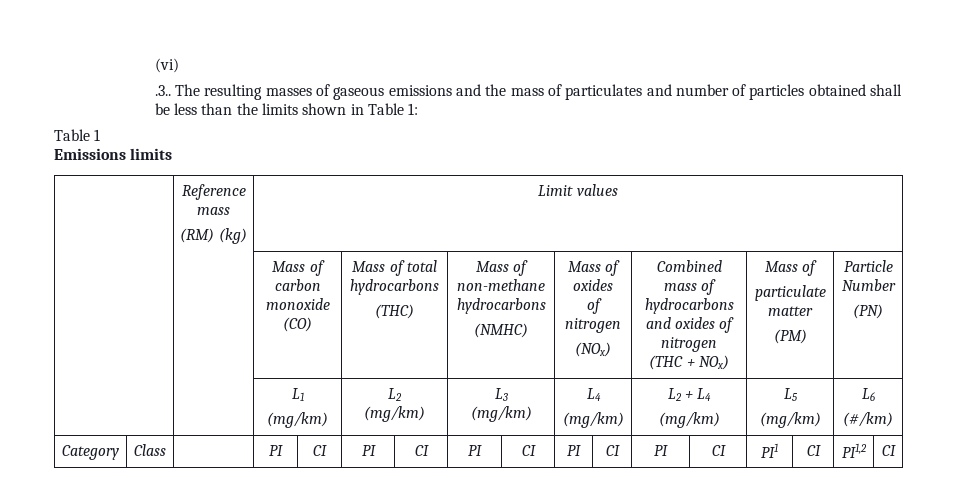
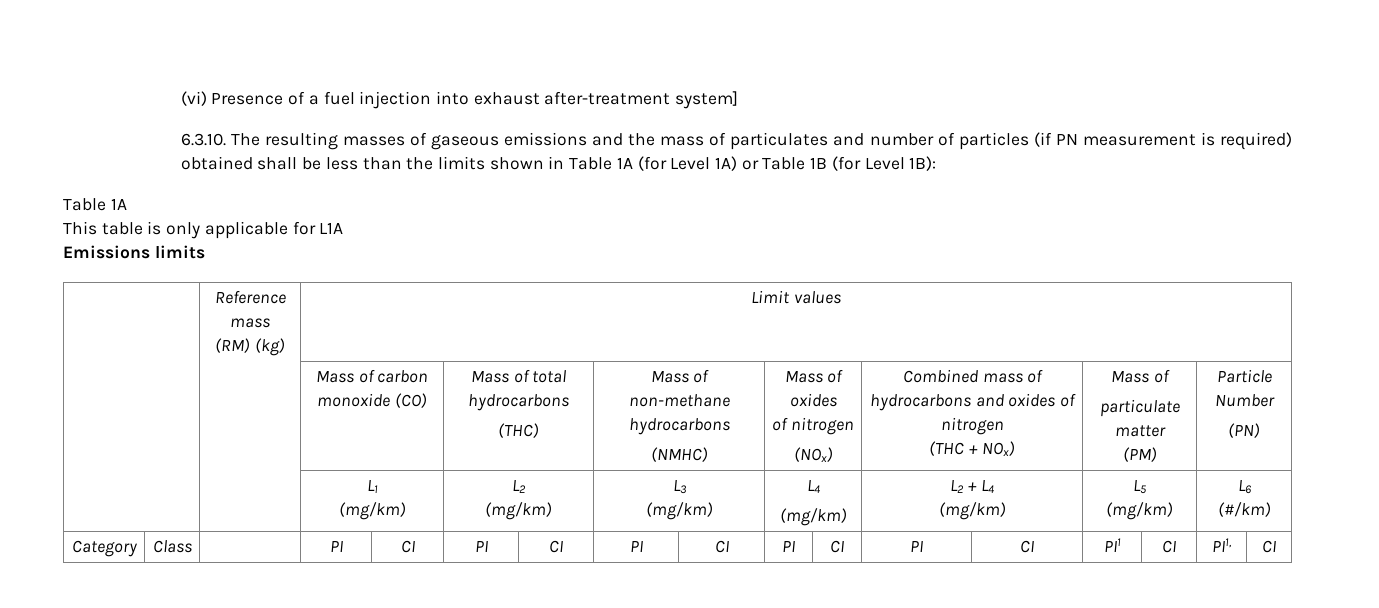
- (vi)
- .3.. The resulting masses of gaseous emissions and the mass of particulates and number of particles obtained shall be less than the limits shown in Table 1:
- Table 1
+ (vi) Presence of a fuel injection into exhaust after-treatment system]
+ 6.3.10. The resulting masses of gaseous emissions and the mass of particulates and number of particles (if PN measurement is required) obtained shall be less than the limits shown in Table 1A (for Level 1A) or Table 1B (for Level 1B):
+ Table 1A
+ This table is only applicable for L1A
- Category | Class | | PI | CI | PI | CI | PI | CI | PI | CI | PI | CI | PI1 | CI | PI1,2 | CI
+ Category | Class | | PI | CI | PI | CI | PI | CI | PI | CI | PI | CI | PI1 | CI | PI1, | CI

